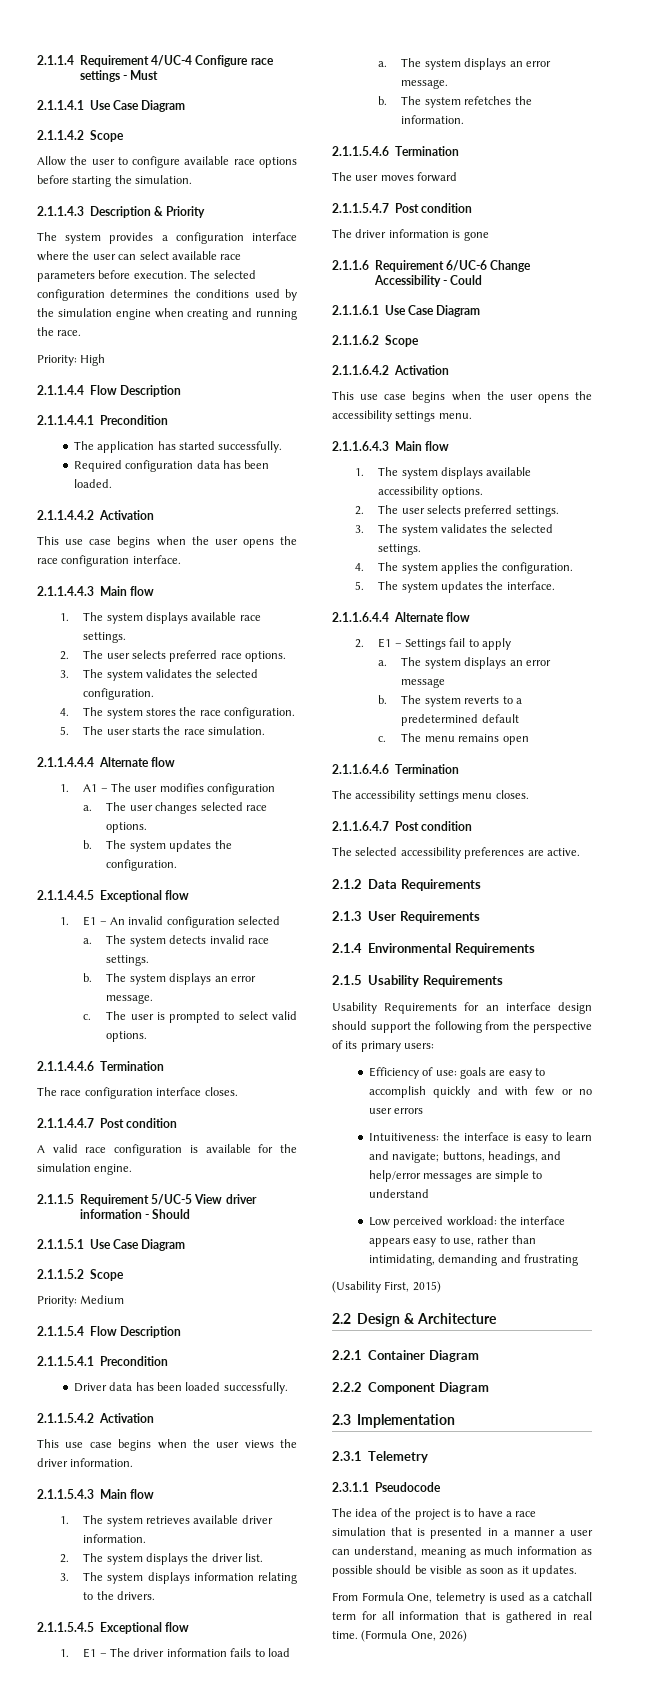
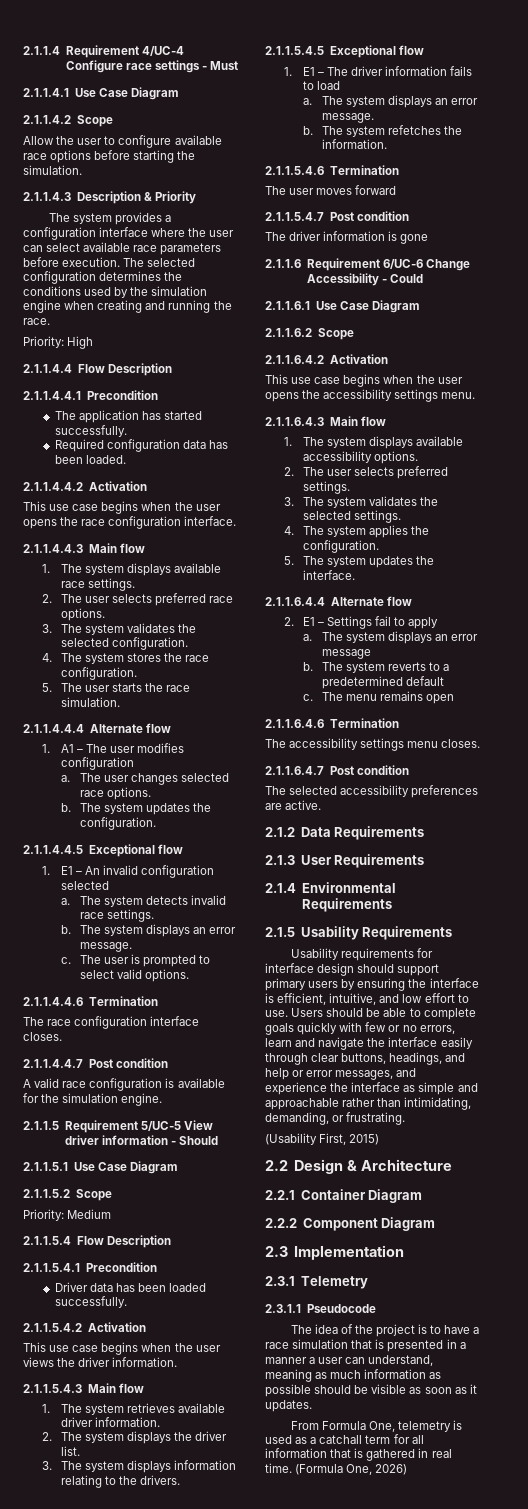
- Usability Requirements for an interface design should support the following from the perspective of its primary users:
- Efficiency of use: goals are easy to accomplish quickly and with few or no user errors
- Intuitiveness: the interface is easy to learn and navigate; buttons, headings, and help/error messages are simple to understand
- Low perceived workload: the interface appears easy to use, rather than intimidating, demanding and frustrating
+ Usability requirements for interface design should support primary users by ensuring the interface is efficient, intuitive, and low effort to use. Users should be able to complete goals quickly with few or no errors, learn and navigate the interface easily through clear buttons, headings, and help or error messages, and experience the interface as simple and approachable rather than intimidating, demanding, or frustrating.

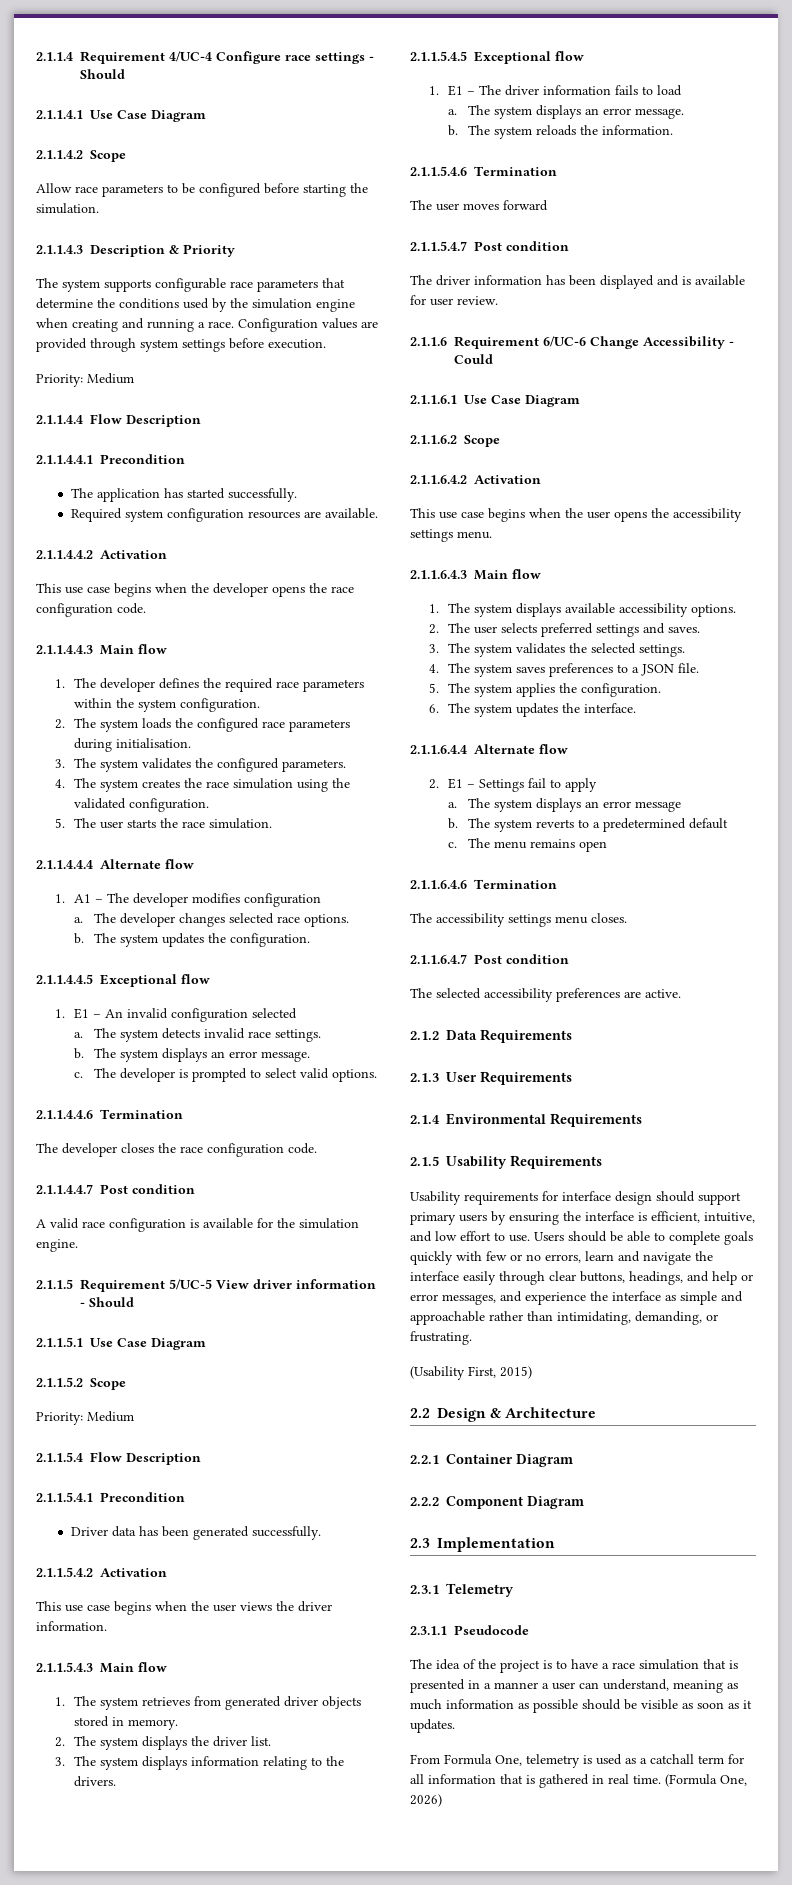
- 2.1.1.4 Requirement 4/UC-4 Configure race settings - Must
+ 2.1.1.4 Requirement 4/UC-4 Configure race settings - Should
- Allow the user to configure available race options before starting the simulation.
+ Allow race parameters to be configured before starting the simulation.
- The system provides a configuration interface where the user can select available race parameters before execution. The selected configuration determines the conditions used by the simulation engine when creating and running the race.
- Priority: High
+ The system supports configurable race parameters that determine the conditions used by the simulation engine when creating and running a race. Configuration values are provided through system settings before execution.
+ Priority: Medium
- Required configuration data has been loaded.
+ Required system configuration resources are available.
- This use case begins when the user opens the race configuration interface.
+ This use case begins when the developer opens the race configuration code.
- 1. The system displays available race settings.
- 2. The user selects preferred race options.
- 3. The system validates the selected configuration.
- 4. The system stores the race configuration.
+ 1. The developer defines the required race parameters within the system configuration.
+ 2. The system loads the configured race parameters during initialisation.
+ 3. The system validates the configured parameters.
+ 4. The system creates the race simulation using the validated configuration.
- 1. A1 – The user modifies configuration
+ 1. A1 – The developer modifies configuration
- The user changes selected race options.
+ The developer changes selected race options.
- The user is prompted to select valid options.
+ The developer is prompted to select valid options.
- The race configuration interface closes.
+ The developer closes the race configuration code.
- Driver data has been loaded successfully.
+ Driver data has been generated successfully.
- 1. The system retrieves available driver information.
+ 1. The system retrieves from generated driver objects stored in memory.
- The system refetches the information.
+ The system reloads the information.
- The driver information is gone
+ The driver information has been displayed and is available for user review.
- 2. The user selects preferred settings.
+ 2. The user selects preferred settings and saves.
- 4. The system applies the configuration.
+ 4. The system saves preferences to a JSON file.
+ 5. The system applies the configuration.
- 5. The system updates the interface.
+ 6. The system updates the interface.

